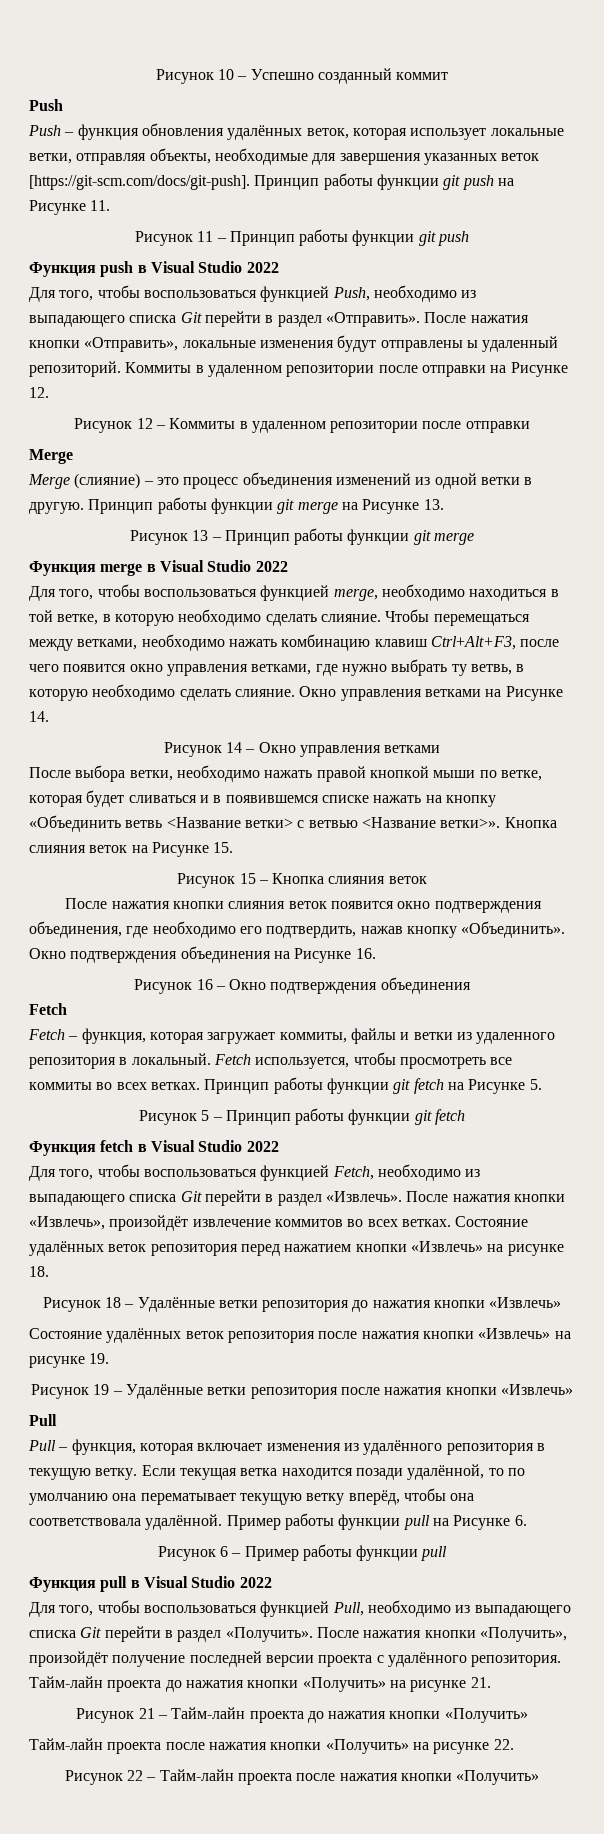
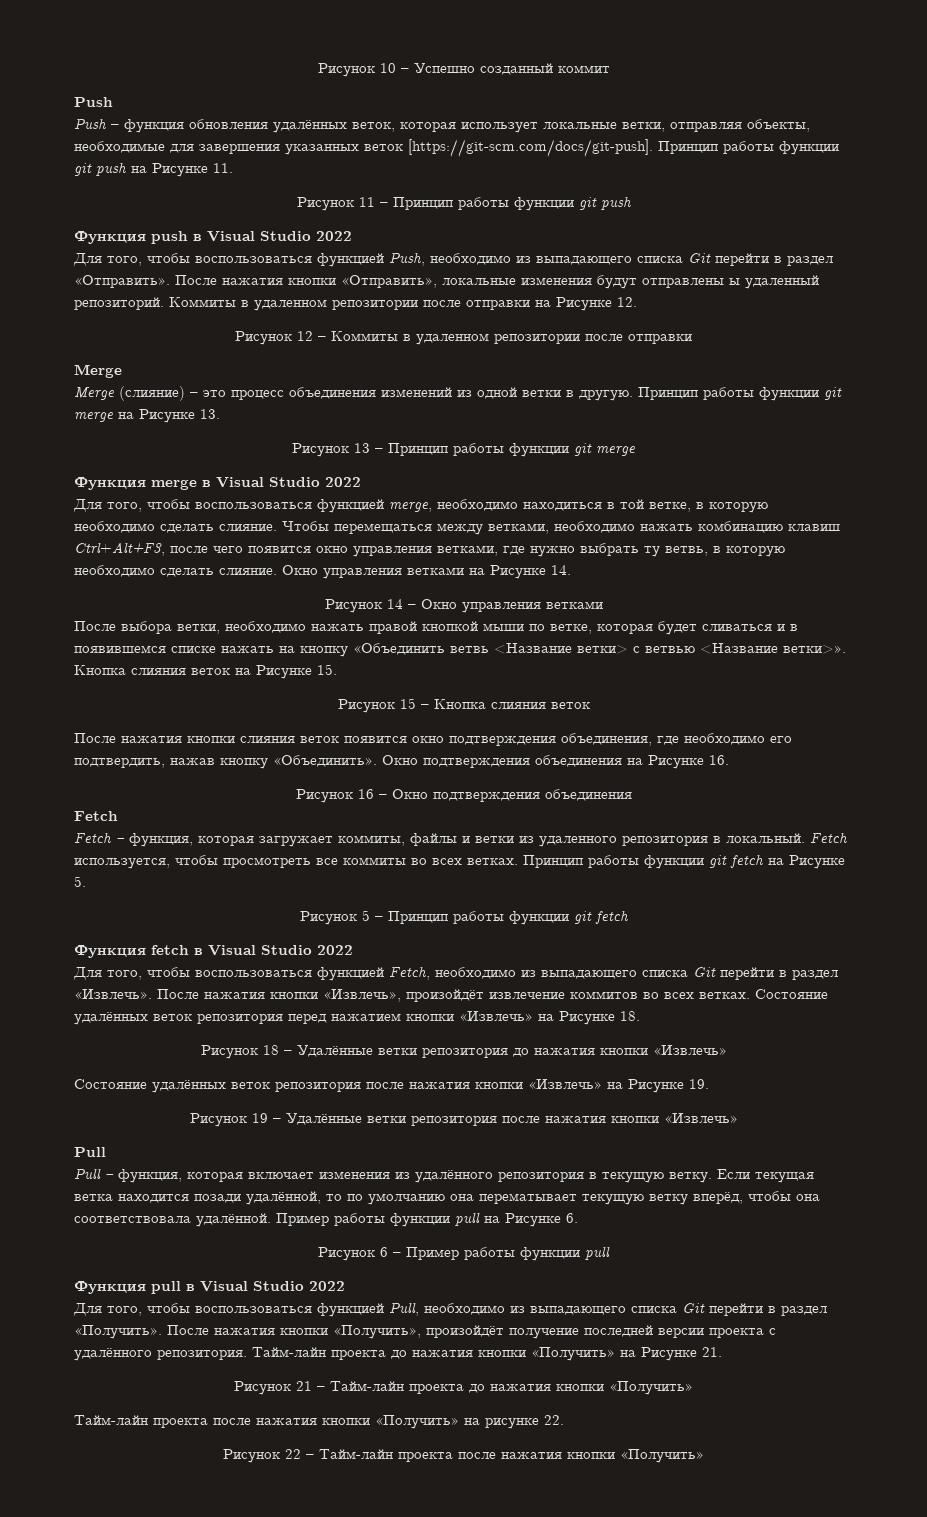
- Состояние удалённых веток репозитория перед нажатием кнопки «Извлечь» на рисунке 18.
+ Состояние удалённых веток репозитория перед нажатием кнопки «Извлечь» на Рисунке 18.
- Состояние удалённых веток репозитория после нажатия кнопки «Извлечь» на рисунке 19.
+ Состояние удалённых веток репозитория после нажатия кнопки «Извлечь» на Рисунке 19.
- Тайм-лайн проекта до нажатия кнопки «Получить» на рисунке 21.
+ Тайм-лайн проекта до нажатия кнопки «Получить» на Рисунке 21.

